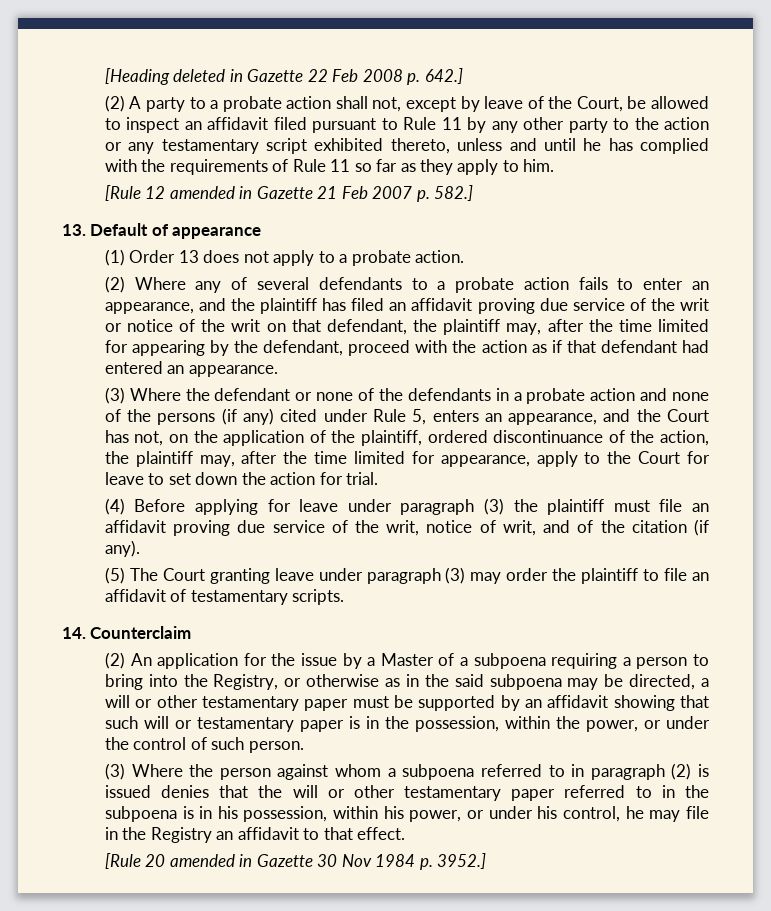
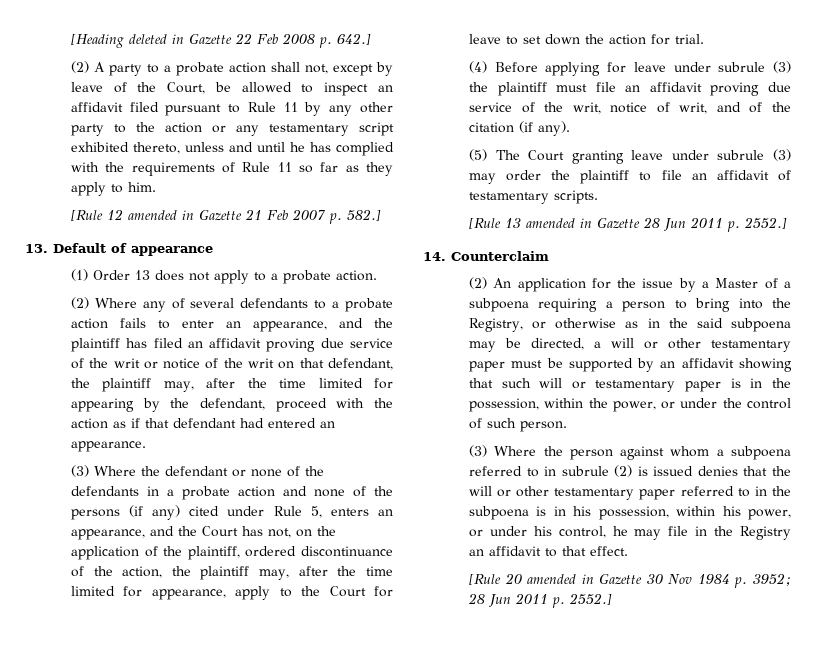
- (4) Before applying for leave under paragraph (3) the plaintiff must file an affidavit proving due service of the writ, notice of writ, and of the citation (if any).
+ (4) Before applying for leave under subrule (3) the plaintiff must file an affidavit proving due service of the writ, notice of writ, and of the citation (if any).
- (5) The Court granting leave under paragraph (3) may order the plaintiff to file an affidavit of testamentary scripts.
+ (5) The Court granting leave under subrule (3) may order the plaintiff to file an affidavit of testamentary scripts.
+ [Rule 13 amended in Gazette 28 Jun 2011 p. 2552.]
- (3) Where the person against whom a subpoena referred to in paragraph (2) is issued denies that the will or other testamentary paper referred to in the subpoena is in his possession, within his power, or under his control, he may file in the Registry an affidavit to that effect.
+ (3) Where the person against whom a subpoena referred to in subrule (2) is issued denies that the will or other testamentary paper referred to in the subpoena is in his possession, within his power, or under his control, he may file in the Registry an affidavit to that effect.
- [Rule 20 amended in Gazette 30 Nov 1984 p. 3952.]
+ [Rule 20 amended in Gazette 30 Nov 1984 p. 3952; 28 Jun 2011 p. 2552.]

